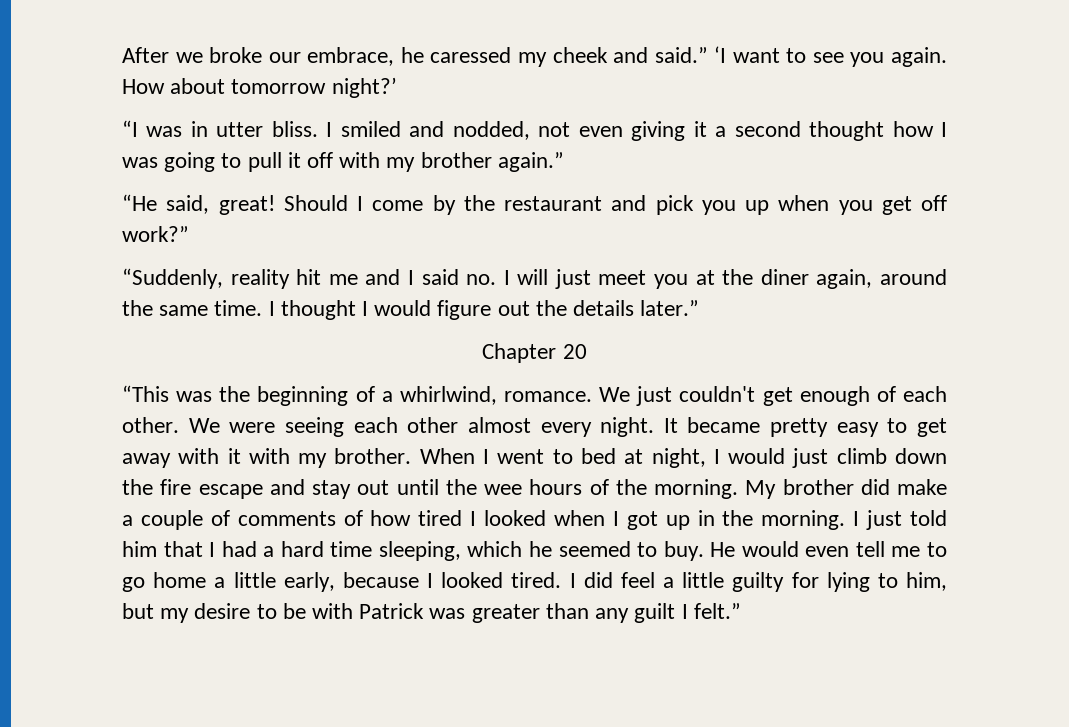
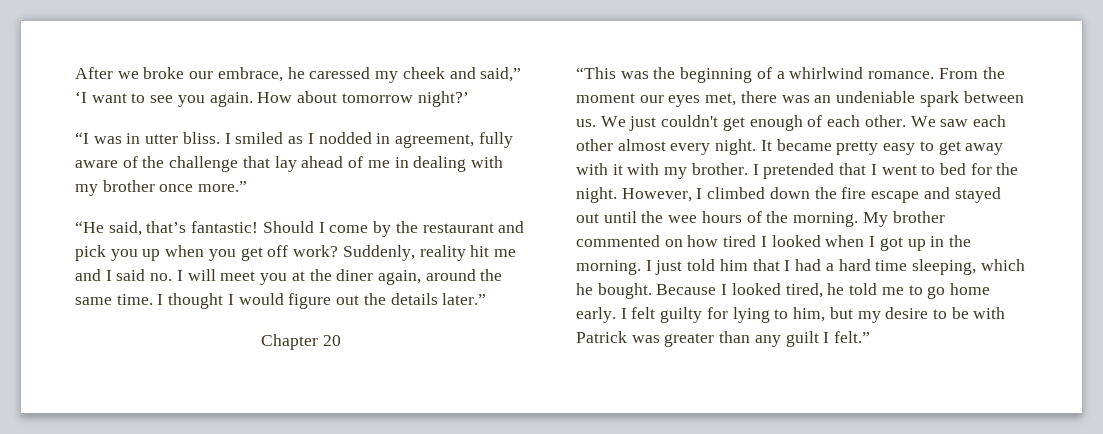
- After we broke our embrace, he caressed my cheek and said.” ‘I want to see you again.
+ After we broke our embrace, he caressed my cheek and said,” ‘I want to see you again.
- I smiled and nodded, not even giving it a second thought how I was going to pull it off with my brother again.”
+ I smiled as I nodded in agreement, fully aware of the challenge that lay ahead of me in dealing with my brother once more.”
- “He said, great!
+ “He said, that’s fantastic!
- Should I come by the restaurant and pick you up when you get off work?”
- “Suddenly, reality hit me and I said no. I will just meet you at the diner again, around the same time.
+ Should I come by the restaurant and pick you up when you get off work? Suddenly, reality hit me and I said no. I will meet you at the diner again, around the same time.
- “This was the beginning of a whirlwind, romance.
+ “This was the beginning of a whirlwind romance. From the moment our eyes met, there was an undeniable spark between us.
- We were seeing each other almost every night.
+ We saw each other almost every night.
- When I went to bed at night, I would just climb down the fire escape and stay out until the wee hours of the morning.
+ I pretended that I went to bed for the night. However, I climbed down the fire escape and stayed out until the wee hours of the morning.
- My brother did make a couple of comments of how tired I looked when I got up in the morning.
+ My brother commented on how tired I looked when I got up in the morning.
- I just told him that I had a hard time sleeping, which he seemed to buy. He would even tell me to go home a little early, because I looked tired. I did feel a little guilty for lying to him, but my desire to be with Patrick was greater than any guilt I felt.”
+ I just told him that I had a hard time sleeping, which he bought. Because I looked tired, he told me to go home early. I felt guilty for lying to him, but my desire to be with Patrick was greater than any guilt I felt.”

